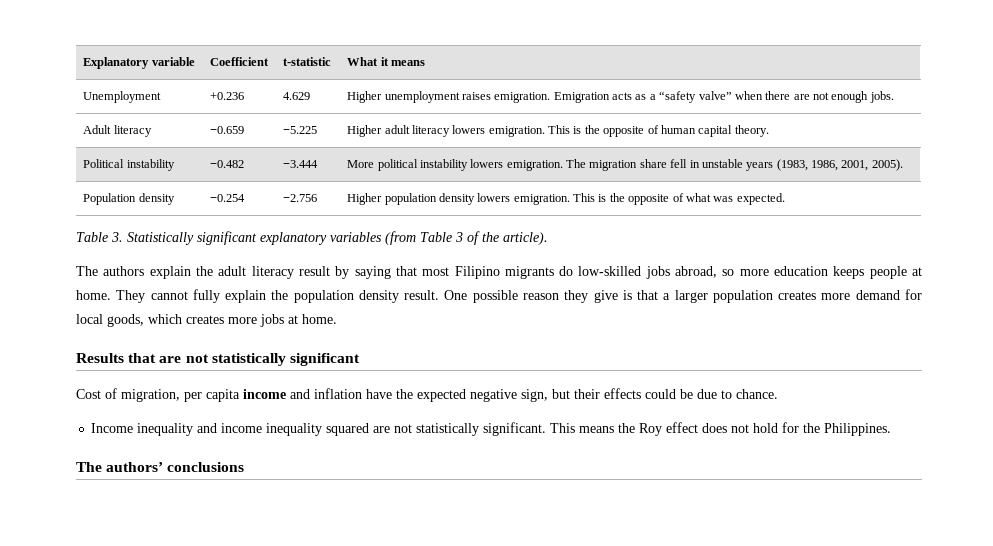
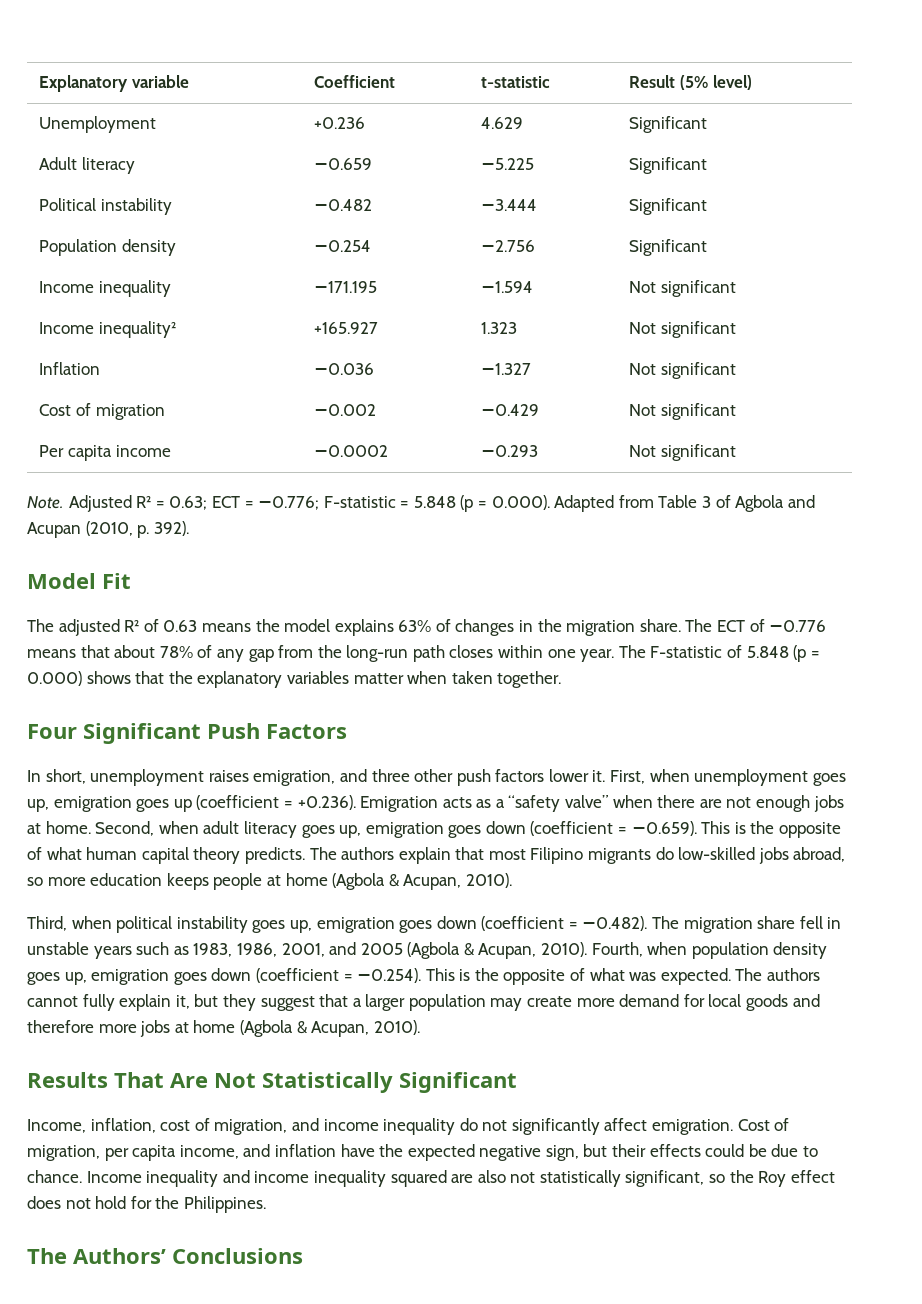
- Explanatory variable | Coefficient | t-statistic | What it means
+ Explanatory variable | Coefficient | t-statistic | Result (5% level)
- Unemployment | +0.236 | 4.629 | Higher unemployment raises emigration. Emigration acts as a “safety valve” when there are not enough jobs.
- Adult literacy | −0.659 | −5.225 | Higher adult literacy lowers emigration. This is the opposite of human capital theory.
- Political instability | −0.482 | −3.444 | More political instability lowers emigration. The migration share fell in unstable years (1983, 1986, 2001, 2005).
- Population density | −0.254 | −2.756 | Higher population density lowers emigration. This is the opposite of what was expected.
- Table 3. Statistically significant explanatory variables (from Table 3 of the article).
- The authors explain the adult literacy result by saying that most Filipino migrants do low-skilled jobs abroad, so more education keeps people at home. They cannot fully explain the population density result. One possible reason they give is that a larger population creates more demand for local goods, which creates more jobs at home.
- Results that are not statistically significant
- Cost of migration, per capita income and inflation have the expected negative sign, but their effects could be due to chance.
- Income inequality and income inequality squared are not statistically significant. This means the Roy effect does not hold for the Philippines.
+ Unemployment | +0.236 | 4.629 | Significant
+ Adult literacy | −0.659 | −5.225 | Significant
+ Political instability | −0.482 | −3.444 | Significant
+ Population density | −0.254 | −2.756 | Significant
+ Income inequality | −171.195 | −1.594 | Not significant
+ Income inequality² | +165.927 | 1.323 | Not significant
+ Inflation | −0.036 | −1.327 | Not significant
+ Cost of migration | −0.002 | −0.429 | Not significant
+ Per capita income | −0.0002 | −0.293 | Not significant
+ Note. Adjusted R² = 0.63; ECT = −0.776; F-statistic = 5.848 (p = 0.000). Adapted from Table 3 of Agbola and Acupan (2010, p. 392).
+ Model Fit
+ The adjusted R² of 0.63 means the model explains 63% of changes in the migration share. The ECT of −0.776 means that about 78% of any gap from the long-run path closes within one year. The F-statistic of 5.848 (p = 0.000) shows that the explanatory variables matter when taken together.
+ Four Significant Push Factors
+ In short, unemployment raises emigration, and three other push factors lower it. First, when unemployment goes up, emigration goes up (coefficient = +0.236). Emigration acts as a “safety valve” when there are not enough jobs at home. Second, when adult literacy goes up, emigration goes down (coefficient = −0.659). This is the opposite of what human capital theory predicts. The authors explain that most Filipino migrants do low-skilled jobs abroad, so more education keeps people at home (Agbola & Acupan, 2010).
+ Third, when political instability goes up, emigration goes down (coefficient = −0.482). The migration share fell in unstable years such as 1983, 1986, 2001, and 2005 (Agbola & Acupan, 2010). Fourth, when population density goes up, emigration goes down (coefficient = −0.254). This is the opposite of what was expected. The authors cannot fully explain it, but they suggest that a larger population may create more demand for local goods and therefore more jobs at home (Agbola & Acupan, 2010).
+ Results That Are Not Statistically Significant
+ Income, inflation, cost of migration, and income inequality do not significantly affect emigration. Cost of migration, per capita income, and inflation have the expected negative sign, but their effects could be due to chance. Income inequality and income inequality squared are also not statistically significant, so the Roy effect does not hold for the Philippines.
- The authors’ conclusions
+ The Authors’ Conclusions

